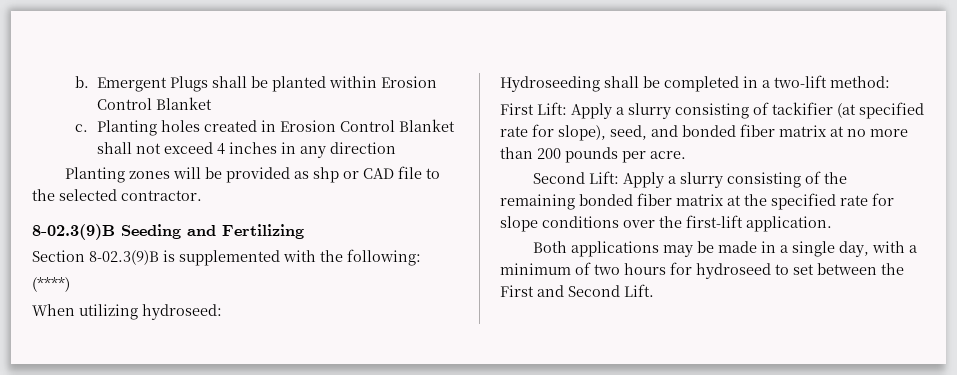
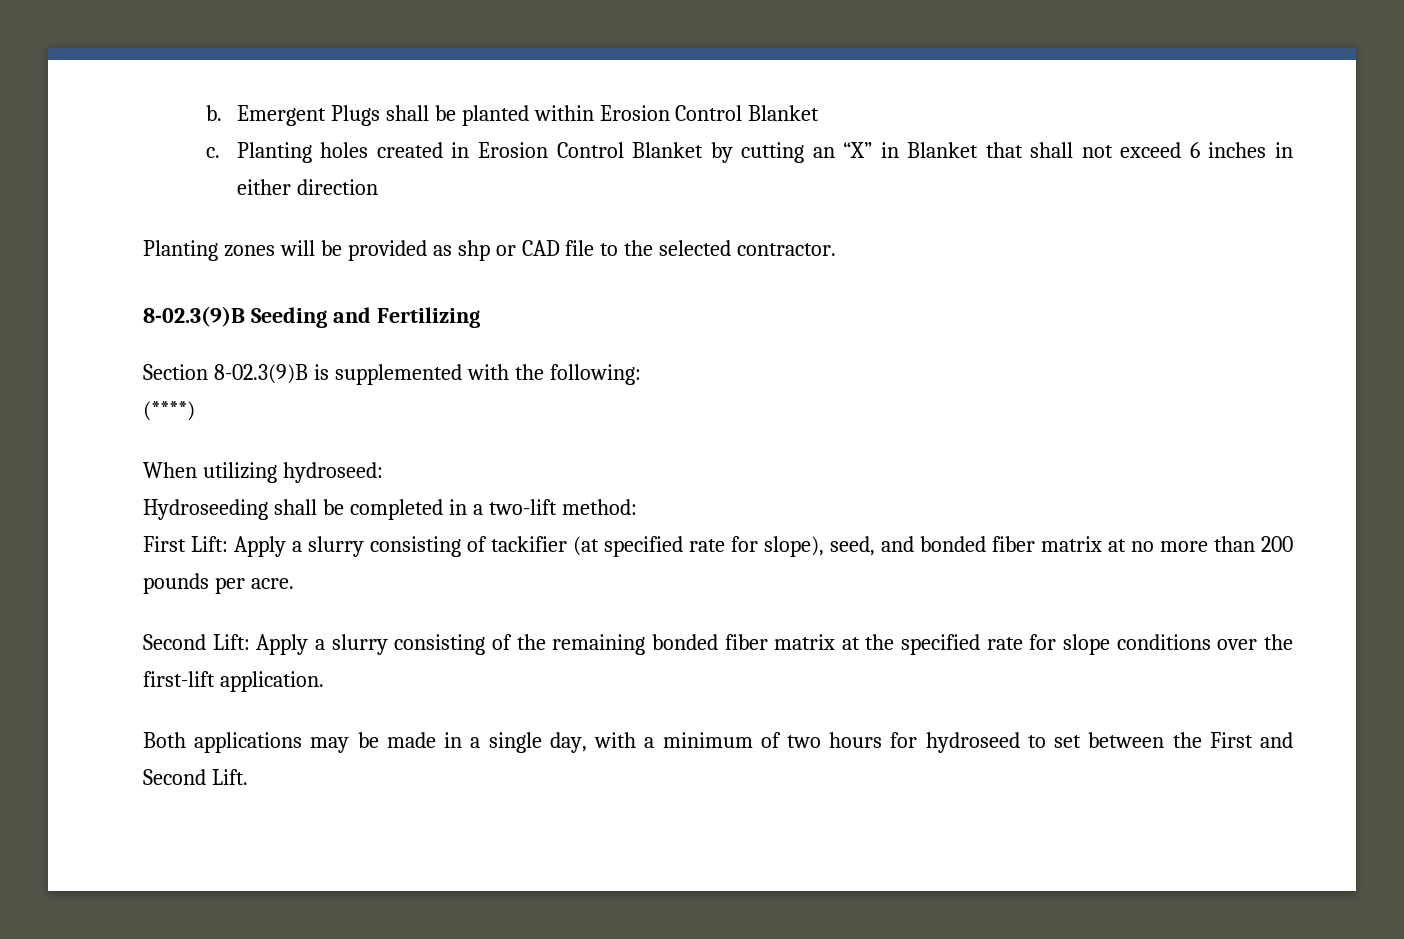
- Planting holes created in Erosion Control Blanket shall not exceed 4 inches in any direction
+ Planting holes created in Erosion Control Blanket by cutting an “X” in Blanket that shall not exceed 6 inches in either direction

